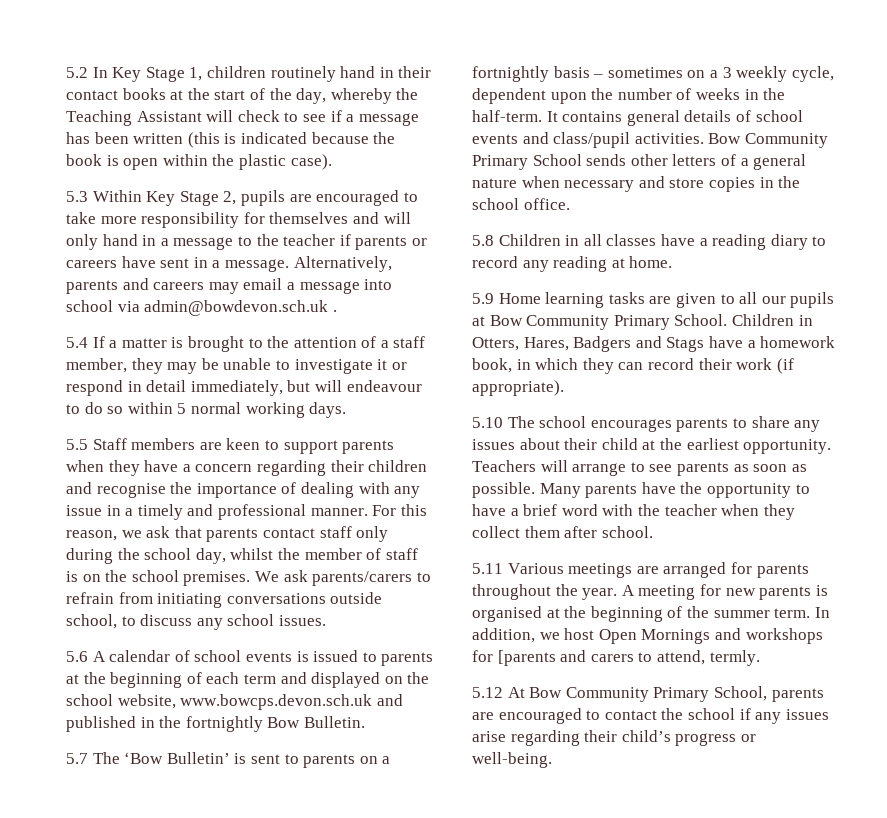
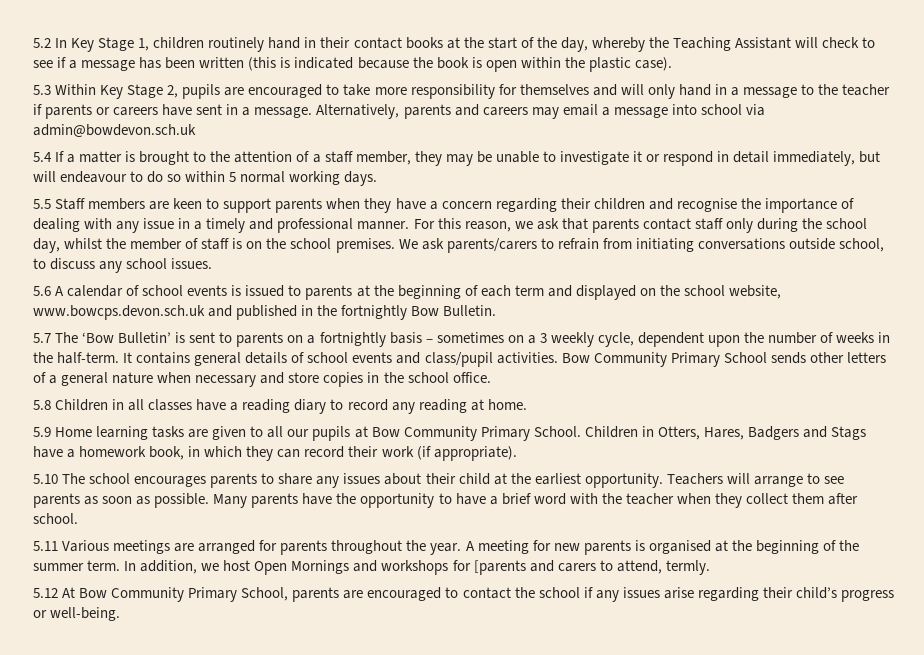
- Alternatively, parents and careers may email a message into school via admin@bowdevon.sch.uk .
+ Alternatively, parents and careers may email a message into school via admin@bowdevon.sch.uk

